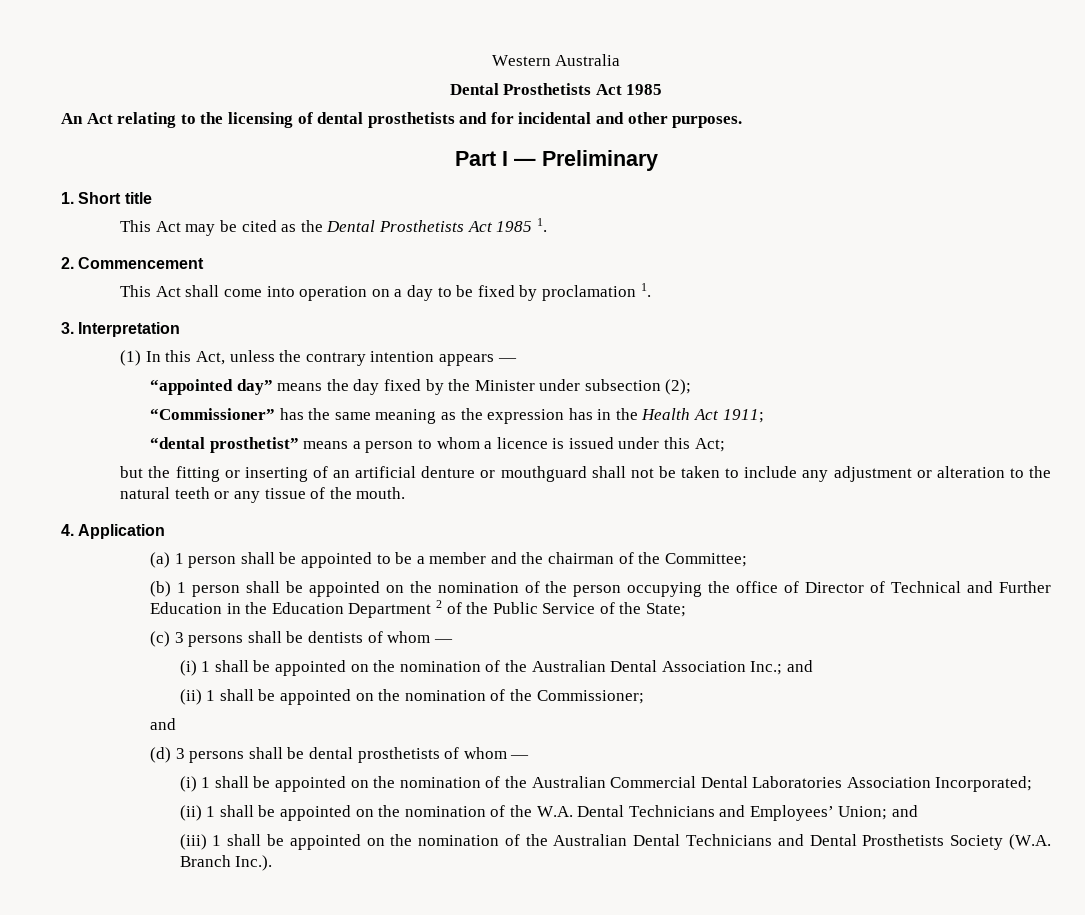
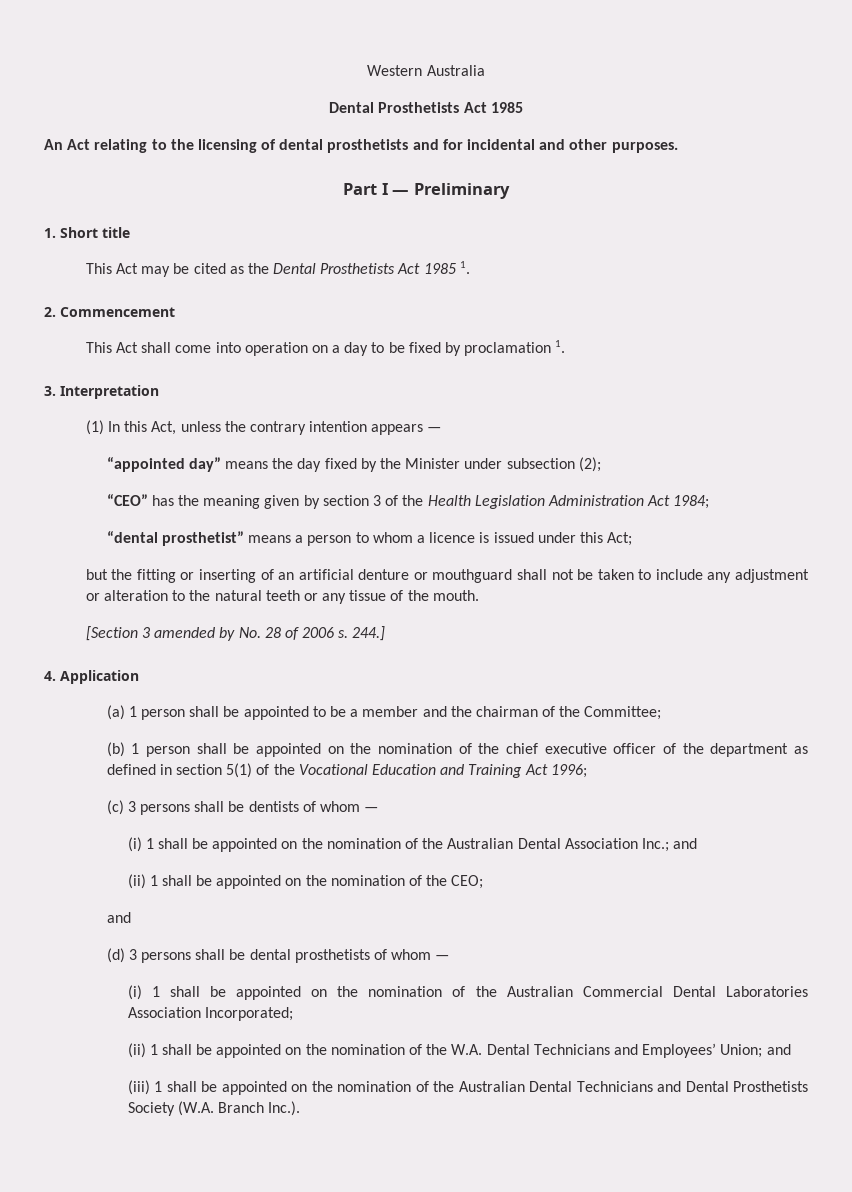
- “Commissioner” has the same meaning as the expression has in the Health Act 1911;
+ “CEO” has the meaning given by section 3 of the Health Legislation Administration Act 1984;
+ [Section 3 amended by No. 28 of 2006 s. 244.]
- (b) 1 person shall be appointed on the nomination of the person occupying the office of Director of Technical and Further Education in the Education Department 2 of the Public Service of the State;
+ (b) 1 person shall be appointed on the nomination of the chief executive officer of the department as defined in section 5(1) of the Vocational Education and Training Act 1996;
- (ii) 1 shall be appointed on the nomination of the Commissioner;
+ (ii) 1 shall be appointed on the nomination of the CEO;

